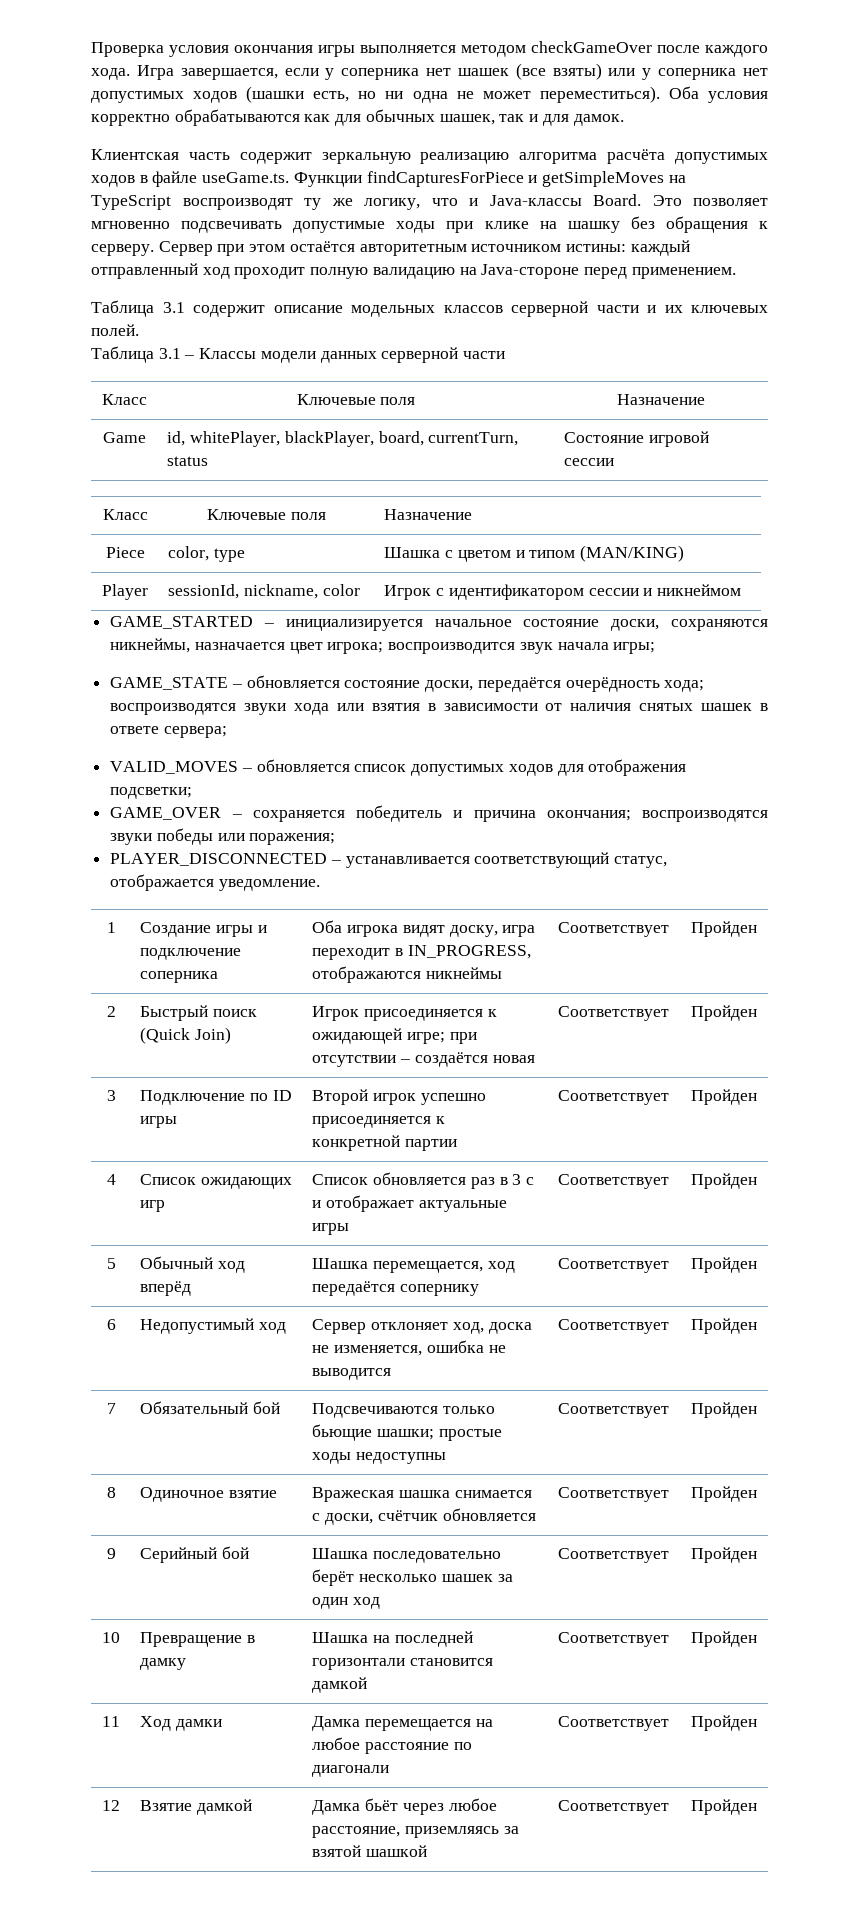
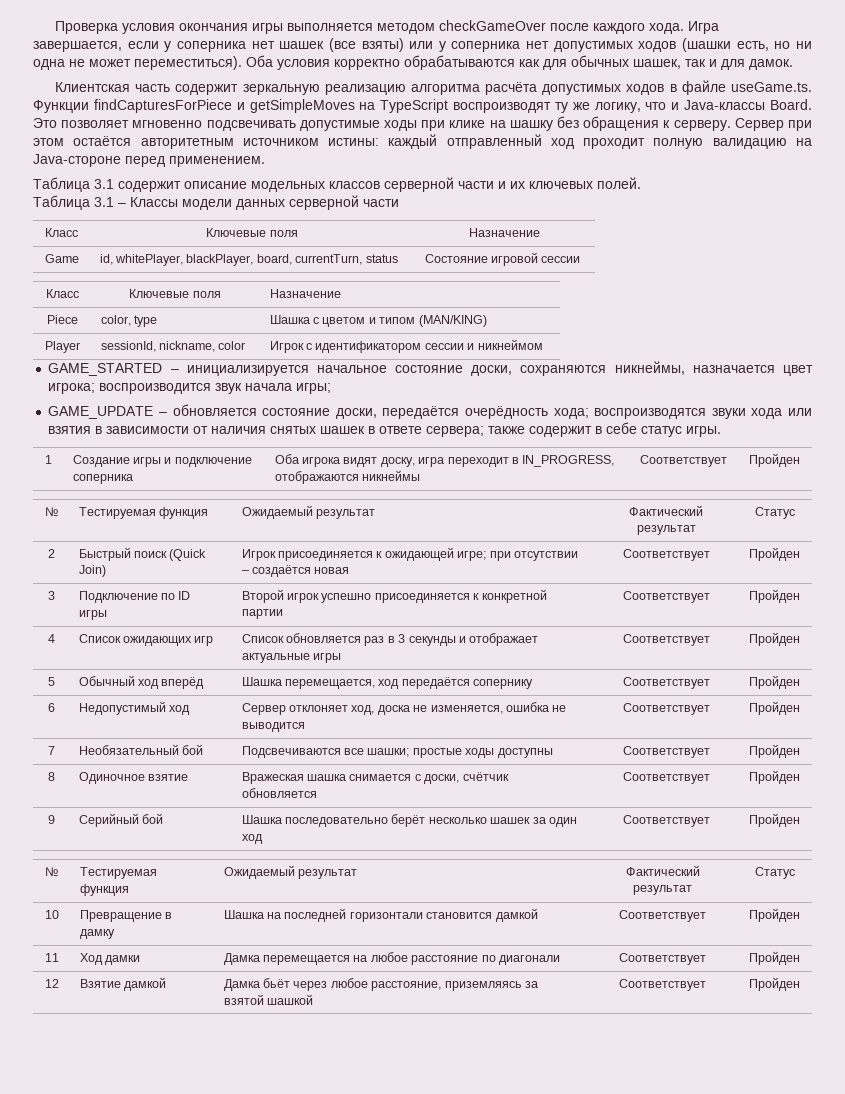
- GAME_STATE – обновляется состояние доски, передаётся очерёдность хода; воспроизводятся звуки хода или взятия в зависимости от наличия снятых шашек в ответе сервера;
- VALID_MOVES – обновляется список допустимых ходов для отображения подсветки;
- GAME_OVER – сохраняется победитель и причина окончания; воспроизводятся звуки победы или поражения;
- PLAYER_DISCONNECTED – устанавливается соответствующий статус, отображается уведомление.
+ GAME_UPDATE – обновляется состояние доски, передаётся очерёдность хода; воспроизводятся звуки хода или взятия в зависимости от наличия снятых шашек в ответе сервера; также содержит в себе статус игры.
  1 | Создание игры и подключение соперника | Оба игрока видят доску, игра переходит в IN_PROGRESS, отображаются никнеймы | Соответствует | Пройден
+ № | Тестируемая функция | Ожидаемый результат | Фактический результат | Статус
- 4 | Список ожидающих игр | Список обновляется раз в 3 с и отображает актуальные игры | Соответствует | Пройден
+ 4 | Список ожидающих игр | Список обновляется раз в 3 секунды и отображает актуальные игры | Соответствует | Пройден
- 7 | Обязательный бой | Подсвечиваются только бьющие шашки; простые ходы недоступны | Соответствует | Пройден
+ 7 | Необязательный бой | Подсвечиваются все шашки; простые ходы доступны | Соответствует | Пройден
  9 | Серийный бой | Шашка последовательно берёт несколько шашек за один ход | Соответствует | Пройден
+ № | Тестируемая функция | Ожидаемый результат | Фактический результат | Статус

